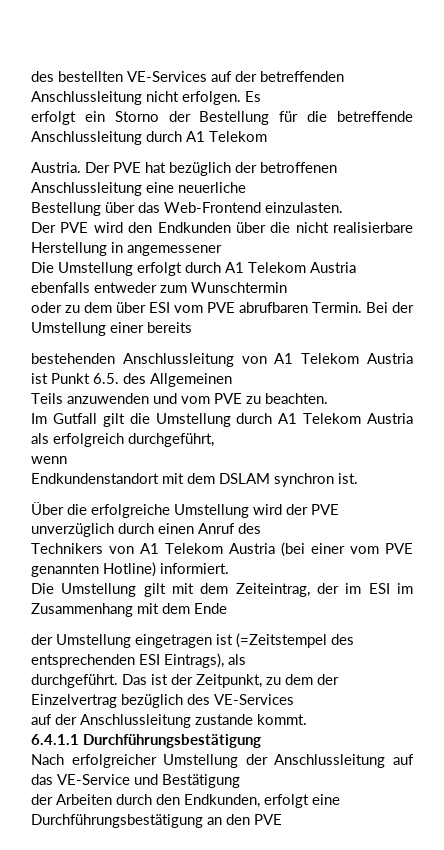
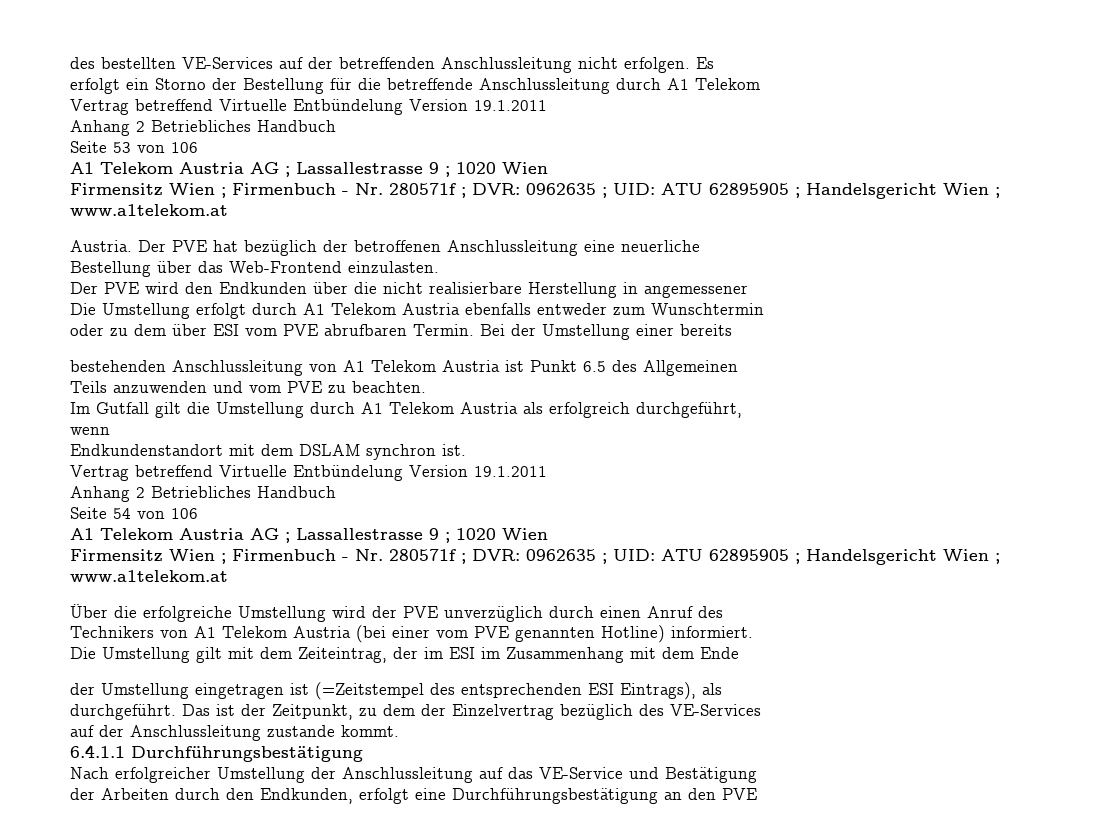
  erfolgt ein Storno der Bestellung für die betreffende Anschlussleitung durch A1 Telekom
+ Vertrag betreffend Virtuelle Entbündelung Version 19.1.2011
+ Anhang 2 Betriebliches Handbuch
+ Seite 53 von 106
+ A1 Telekom Austria AG ; Lassallestrasse 9 ; 1020 Wien
+ Firmensitz Wien ; Firmenbuch - Nr. 280571f ; DVR: 0962635 ; UID: ATU 62895905 ; Handelsgericht Wien ; www.a1telekom.at
- bestehenden Anschlussleitung von A1 Telekom Austria ist Punkt 6.5. des Allgemeinen
+ bestehenden Anschlussleitung von A1 Telekom Austria ist Punkt 6.5 des Allgemeinen
  Endkundenstandort mit dem DSLAM synchron ist.
+ Vertrag betreffend Virtuelle Entbündelung Version 19.1.2011
+ Anhang 2 Betriebliches Handbuch
+ Seite 54 von 106
+ A1 Telekom Austria AG ; Lassallestrasse 9 ; 1020 Wien
+ Firmensitz Wien ; Firmenbuch - Nr. 280571f ; DVR: 0962635 ; UID: ATU 62895905 ; Handelsgericht Wien ; www.a1telekom.at

